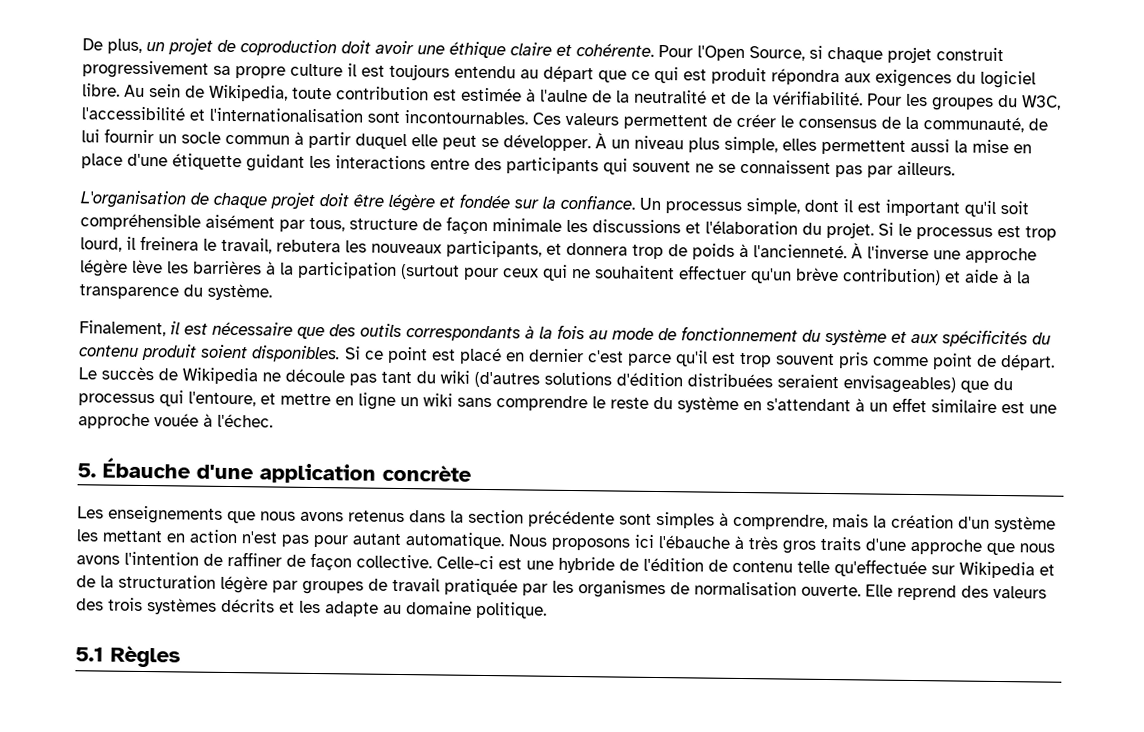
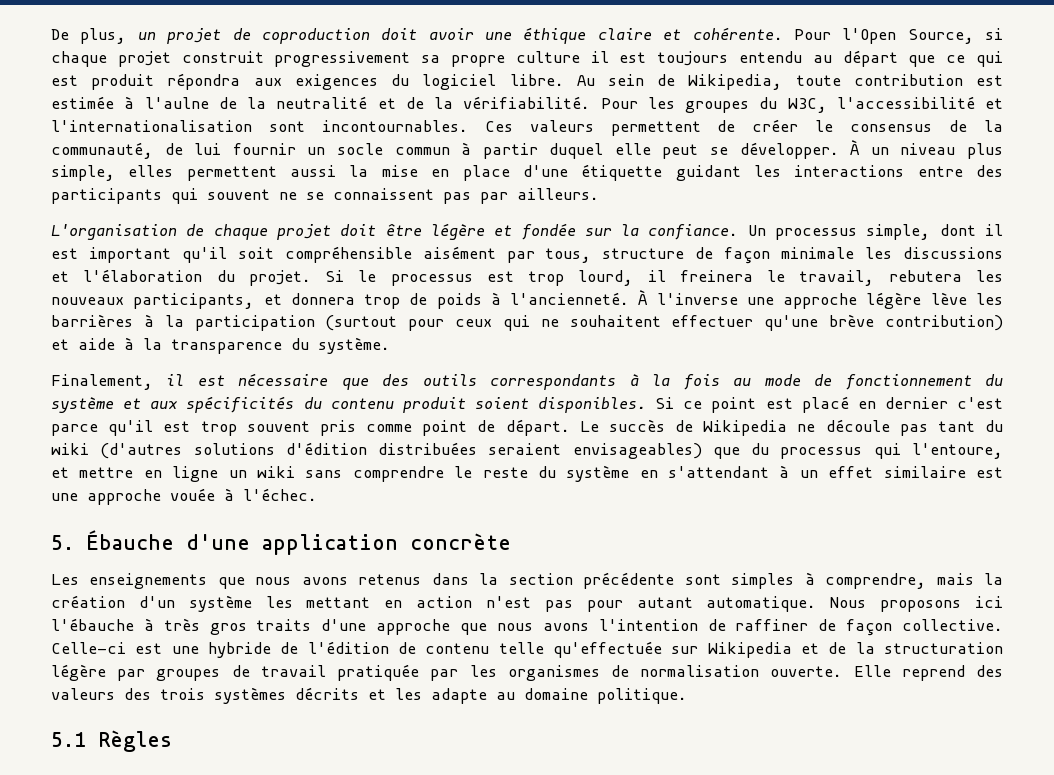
- À l'inverse une approche légère lève les barrières à la participation (surtout pour ceux qui ne souhaitent effectuer qu'un brève contribution) et aide à la transparence du système.
+ À l'inverse une approche légère lève les barrières à la participation (surtout pour ceux qui ne souhaitent effectuer qu'une brève contribution) et aide à la transparence du système.

